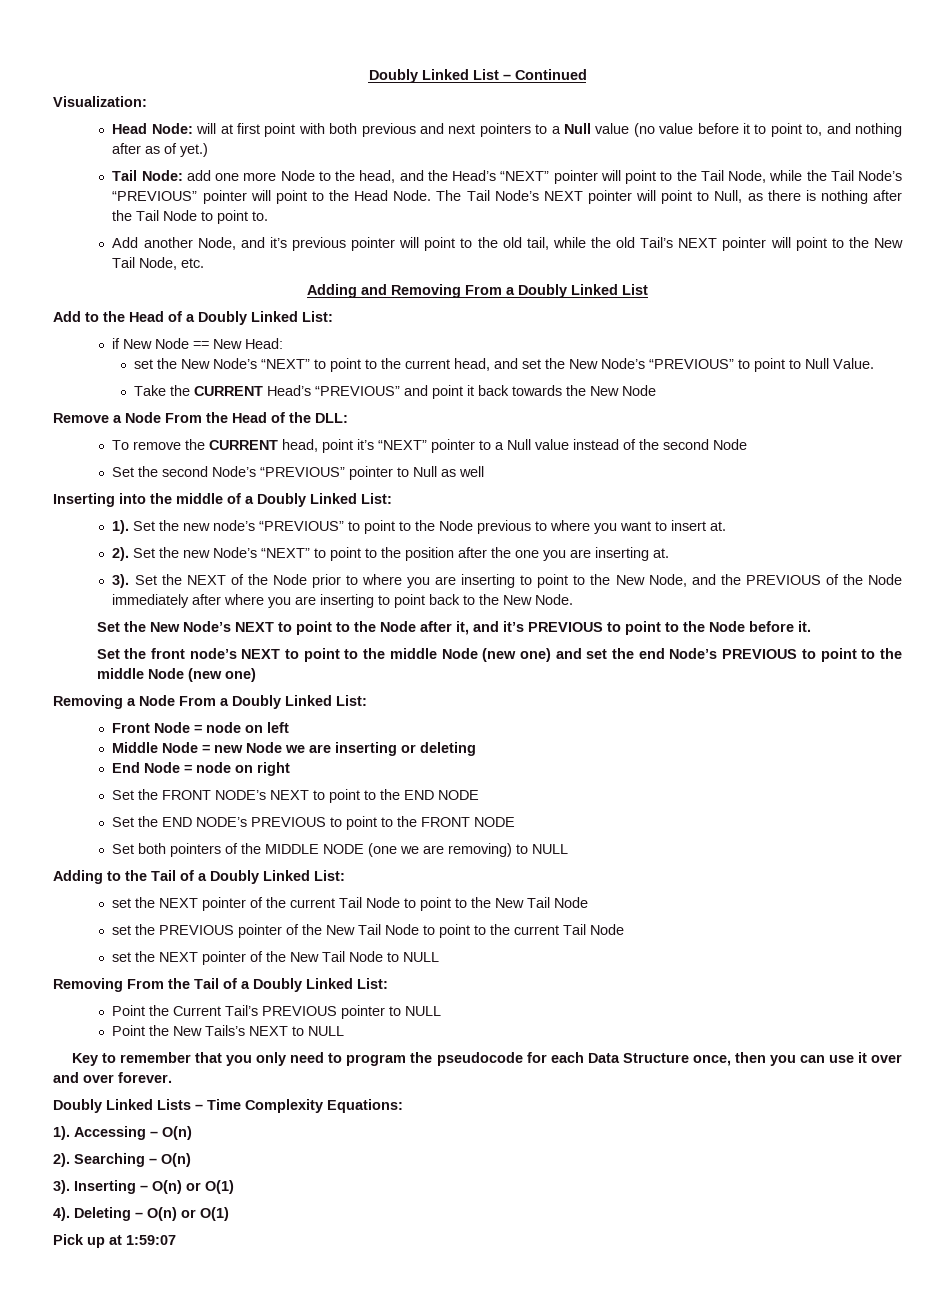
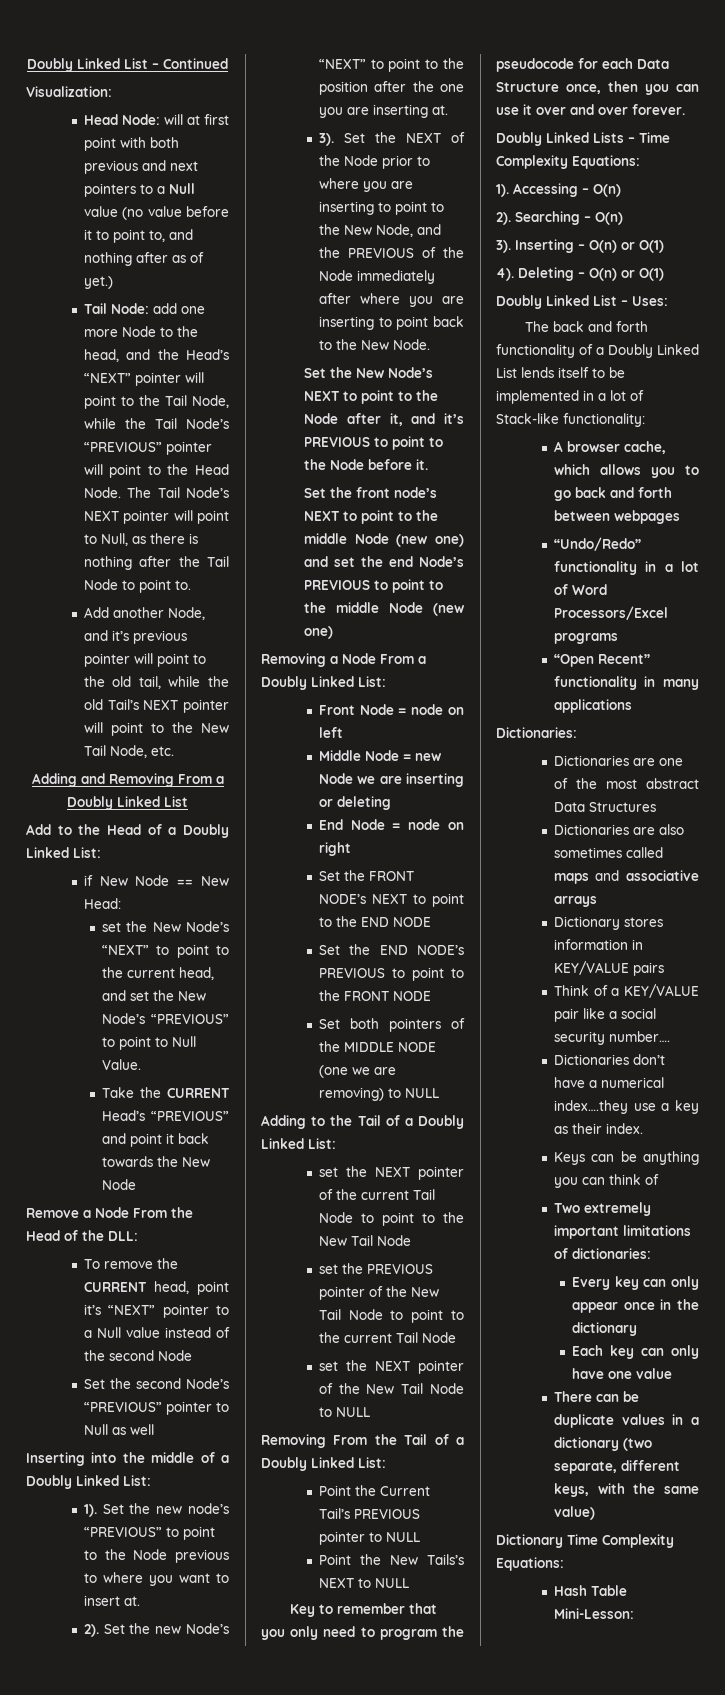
- Pick up at 1:59:07
+ Doubly Linked List – Uses:
+ The back and forth functionality of a Doubly Linked List lends itself to be implemented in a lot of Stack-like functionality:
+ A browser cache, which allows you to go back and forth between webpages
+ “Undo/Redo” functionality in a lot of Word Processors/Excel programs
+ “Open Recent” functionality in many applications
+ Dictionaries:
+ Dictionaries are one of the most abstract Data Structures
+ Dictionaries are also sometimes called maps and associative arrays
+ Dictionary stores information in KEY/VALUE pairs
+ Think of a KEY/VALUE pair like a social security number….
+ Dictionaries don’t have a numerical index….they use a key as their index.
+ Keys can be anything you can think of
+ Two extremely important limitations of dictionaries:
+ Every key can only appear once in the dictionary
+ Each key can only have one value
+ There can be duplicate values in a dictionary (two separate, different keys, with the same value)
+ Dictionary Time Complexity Equations:
+ Hash Table Mini-Lesson:

